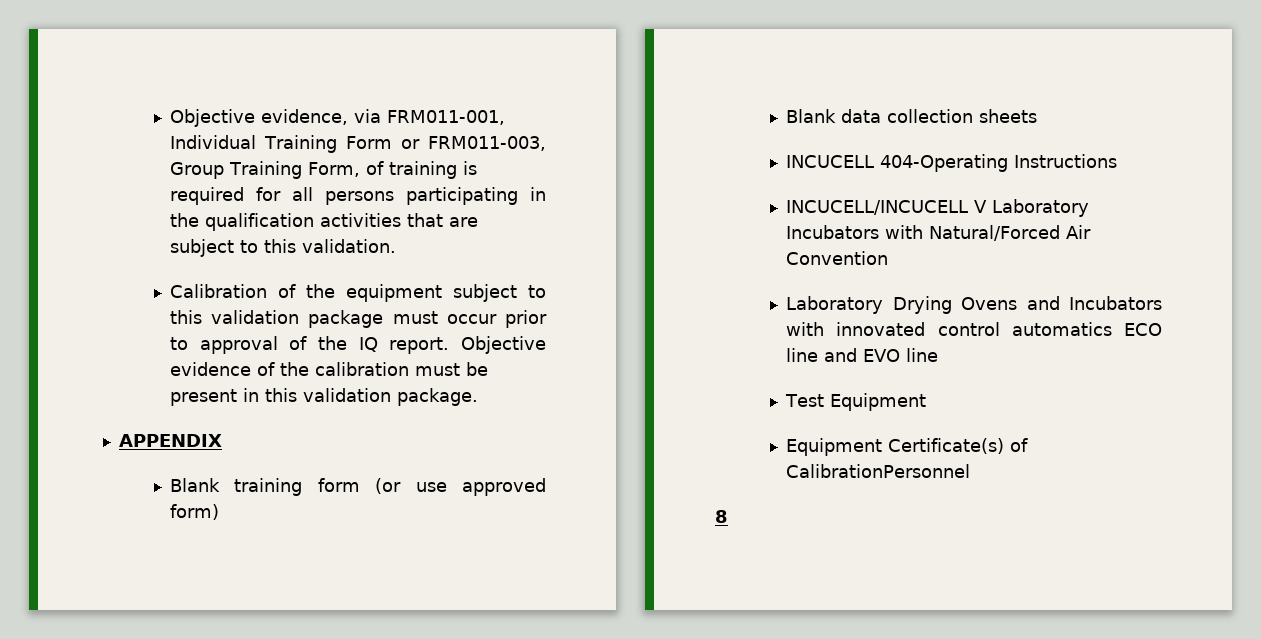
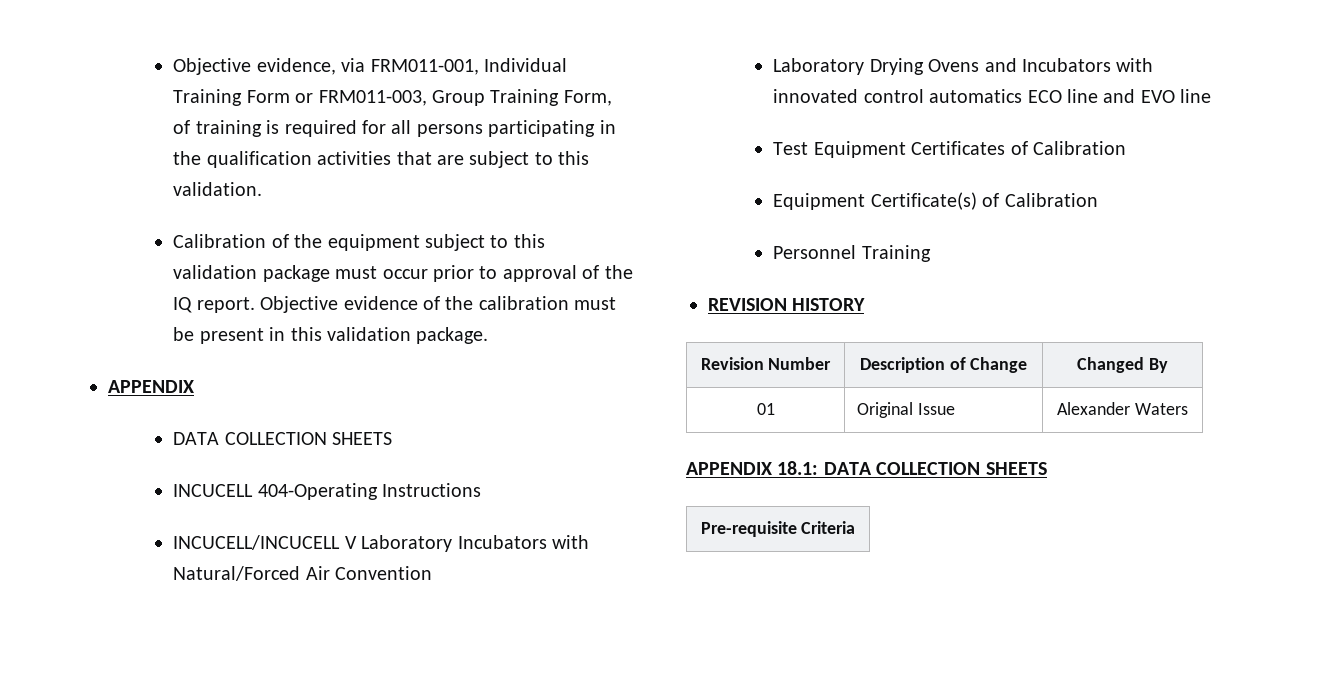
  Objective evidence of the calibration must be present in this validation package.
  APPENDIX
- Blank training form (or use approved form)
- Blank data collection sheets
+ DATA COLLECTION SHEETS
- Test Equipment
+ Test Equipment Certificates of Calibration
- Equipment Certificate(s) of CalibrationPersonnel
- 8
+ Equipment Certificate(s) of Calibration
+ Personnel Training
+ REVISION HISTORY
+ Revision Number | Description of Change | Changed By
+ 01 | Original Issue | Alexander Waters
+ APPENDIX 18.1: DATA COLLECTION SHEETS
+ Pre-requisite Criteria

